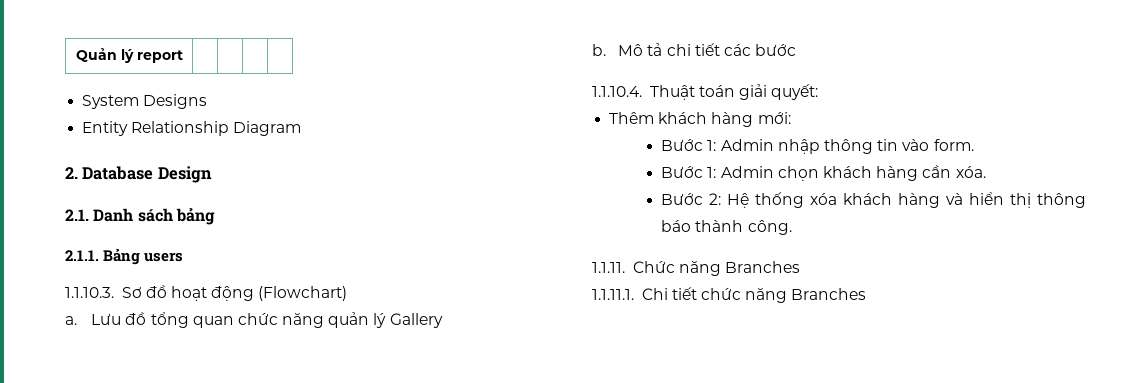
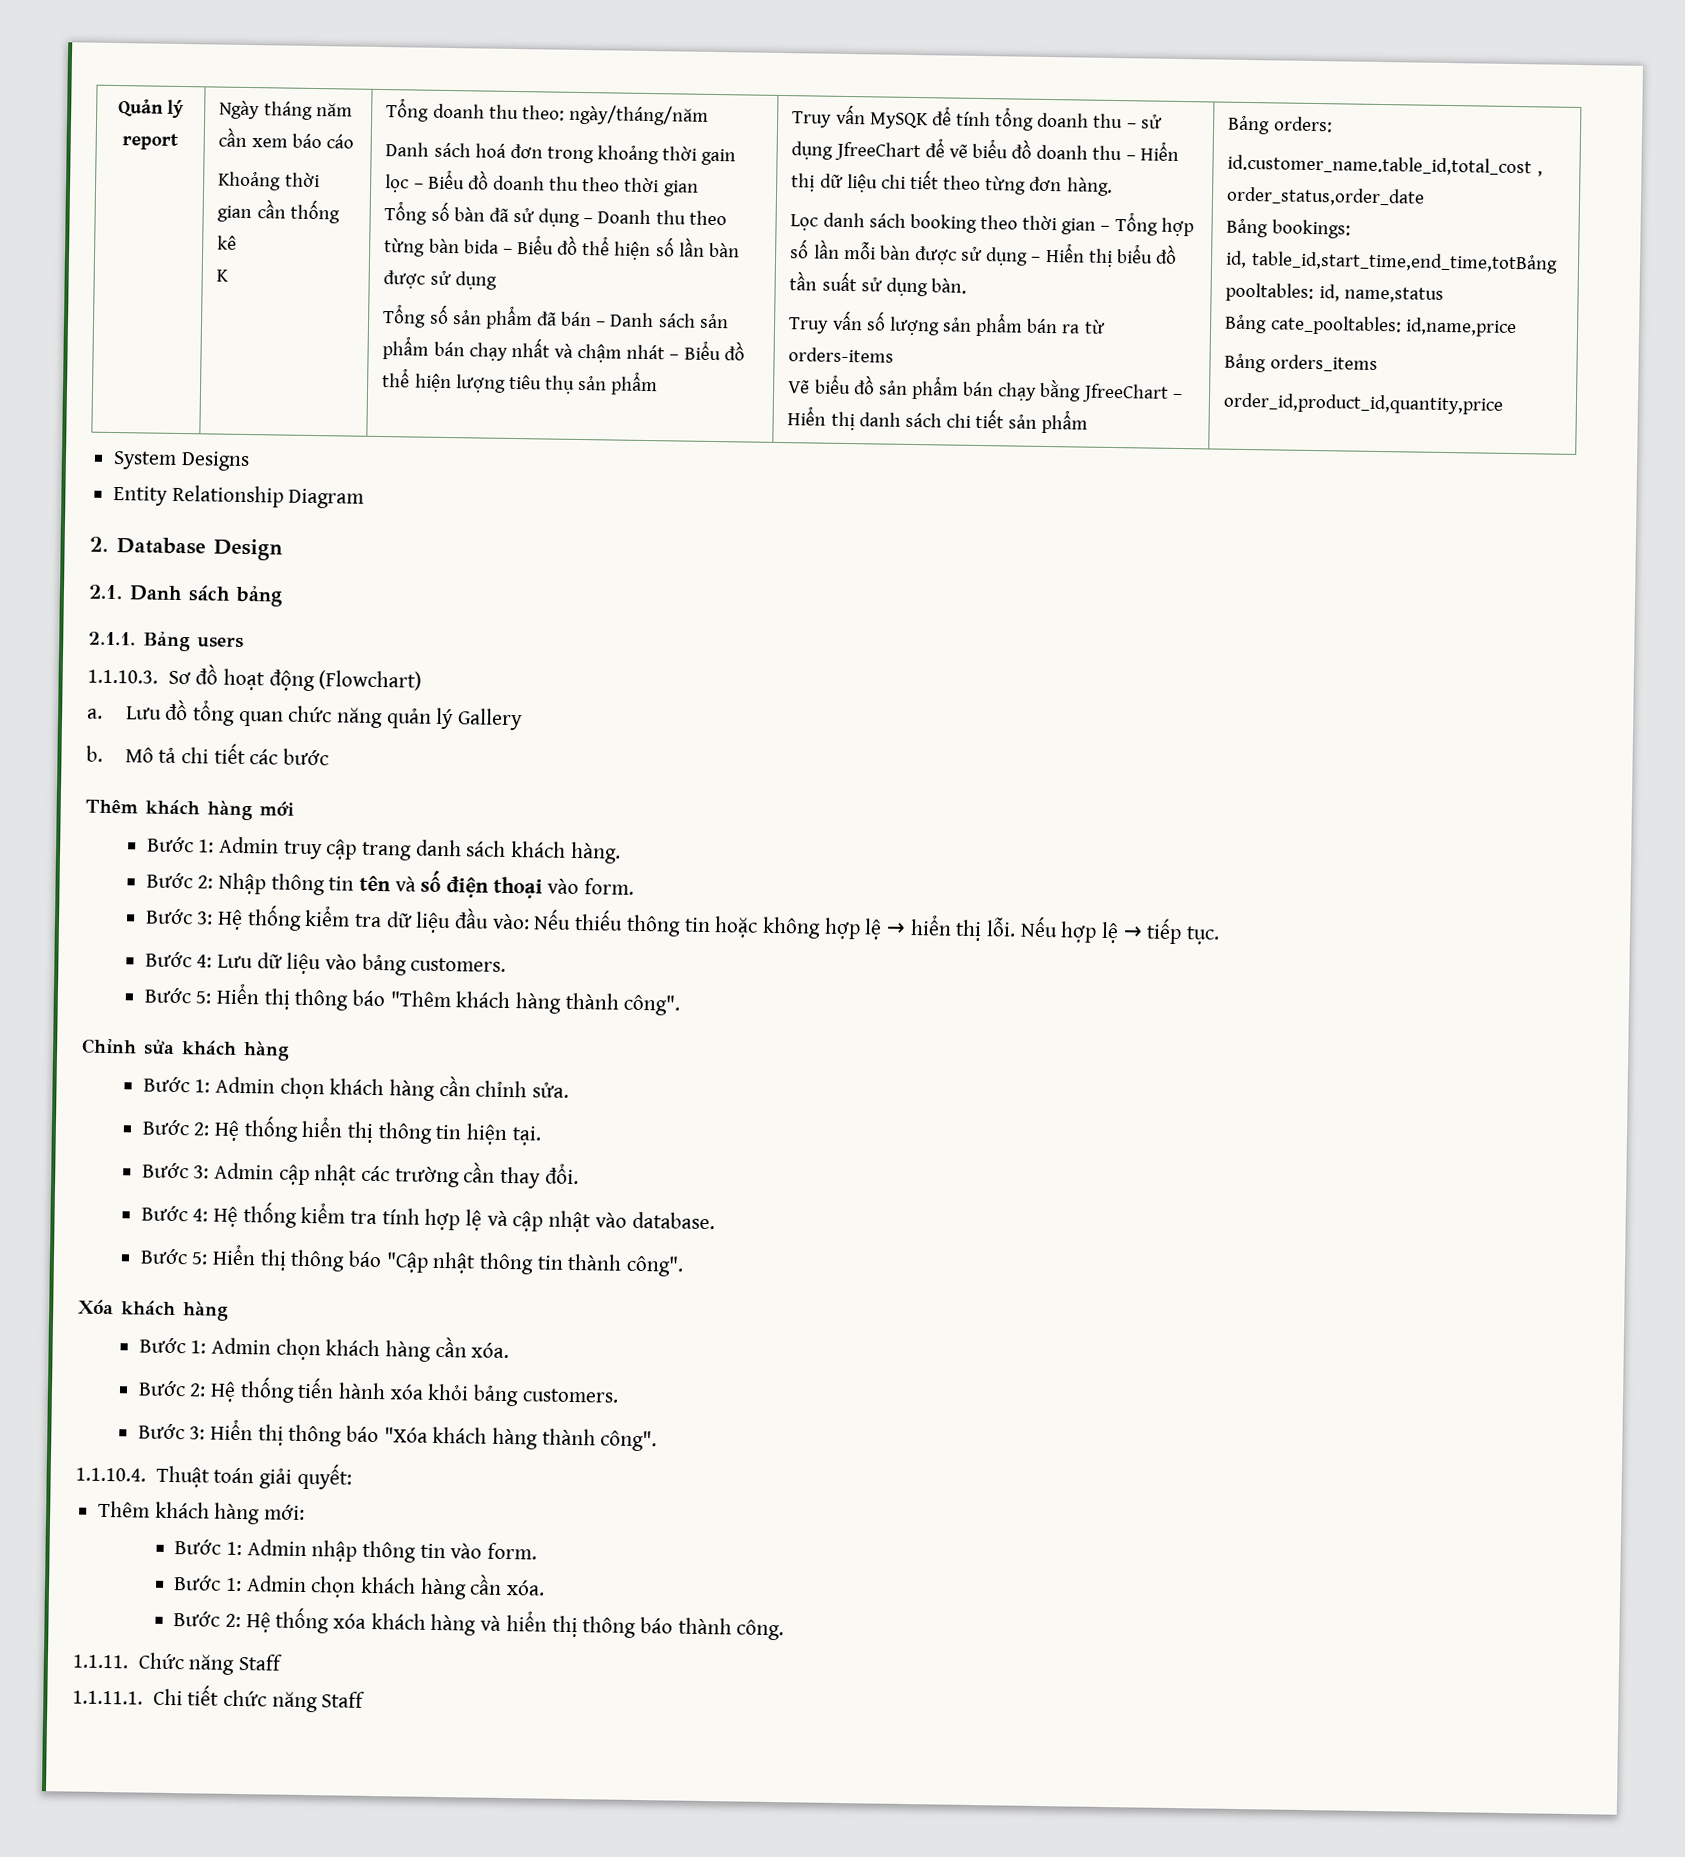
+ Ngày tháng năm cần xem báo cáo
+ Khoảng thời gian cần thống kê
+ K | Tổng doanh thu theo: ngày/tháng/năm
+ Danh sách hoá đơn trong khoảng thời gain lọc – Biểu đồ doanh thu theo thời gian
+ Tổng số bàn đã sử dụng – Doanh thu theo từng bàn bida – Biểu đồ thể hiện số lần bàn được sử dụng
+ Tổng số sản phẩm đã bán – Danh sách sản phẩm bán chạy nhất và chậm nhát – Biểu đồ thể hiện lượng tiêu thụ sản phẩm | Truy vấn MySQK để tính tổng doanh thu – sử dụng JfreeChart để vẽ biểu đồ doanh thu – Hiển thị dữ liệu chi tiết theo từng đơn hàng.
+ Lọc danh sách booking theo thời gian – Tổng hợp số lần mỗi bàn được sử dụng – Hiển thị biểu đồ tần suất sử dụng bàn.
+ Truy vấn số lượng sản phẩm bán ra từ orders-items
+ Vẽ biểu đồ sản phẩm bán chạy bằng JfreeChart – Hiển thị danh sách chi tiết sản phẩm | Bảng orders:
+ id.customer_name.table_id,total_cost , order_status,order_date
+ Bảng bookings:
+ id, table_id,start_time,end_time,totBảng pooltables: id, name,status
+ Bảng cate_pooltables: id,name,price
+ Bảng orders_items
+ order_id,product_id,quantity,price
+ Thêm khách hàng mới
+ Bước 1: Admin truy cập trang danh sách khách hàng.
+ Bước 2: Nhập thông tin tên và số điện thoại vào form.
+ Bước 3: Hệ thống kiểm tra dữ liệu đầu vào: Nếu thiếu thông tin hoặc không hợp lệ → hiển thị lỗi. Nếu hợp lệ → tiếp tục.
+ Bước 4: Lưu dữ liệu vào bảng customers.
+ Bước 5: Hiển thị thông báo "Thêm khách hàng thành công".
+ Chỉnh sửa khách hàng
+ Bước 1: Admin chọn khách hàng cần chỉnh sửa.
+ Bước 2: Hệ thống hiển thị thông tin hiện tại.
+ Bước 3: Admin cập nhật các trường cần thay đổi.
+ Bước 4: Hệ thống kiểm tra tính hợp lệ và cập nhật vào database.
+ Bước 5: Hiển thị thông báo "Cập nhật thông tin thành công".
+ Xóa khách hàng
+ Bước 1: Admin chọn khách hàng cần xóa.
+ Bước 2: Hệ thống tiến hành xóa khỏi bảng customers.
+ Bước 3: Hiển thị thông báo "Xóa khách hàng thành công".
- 1.1.11. Chức năng Branches
+ 1.1.11. Chức năng Staff
- 1.1.11.1. Chi tiết chức năng Branches
+ 1.1.11.1. Chi tiết chức năng Staff

